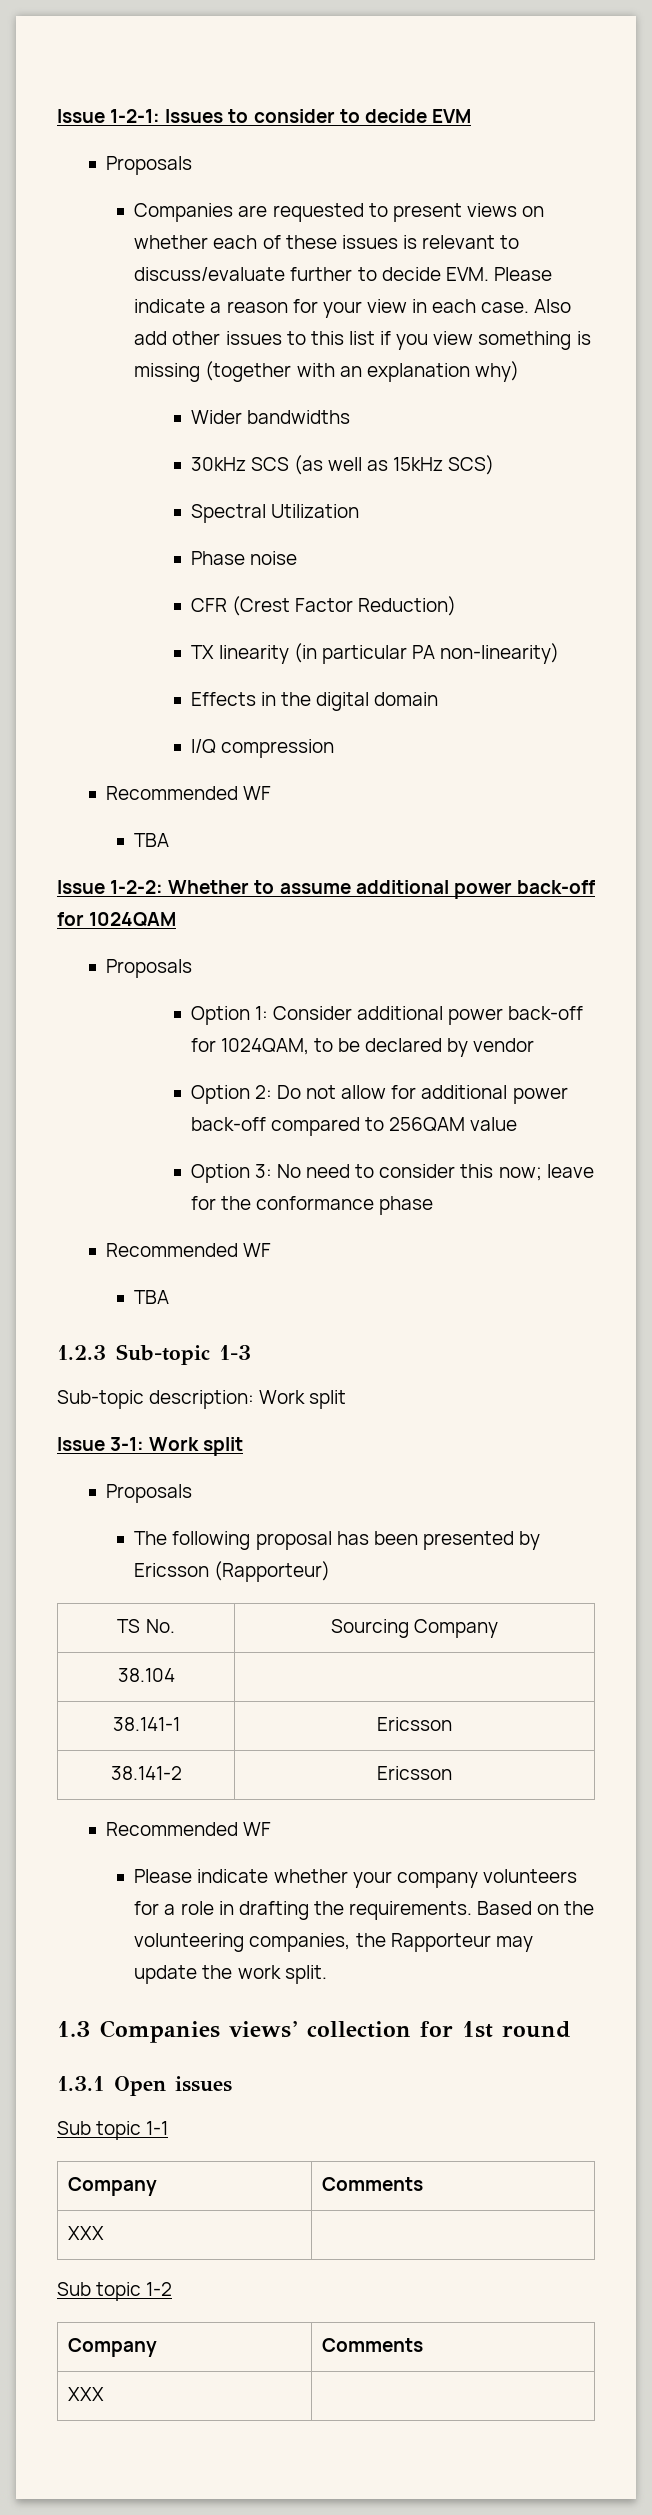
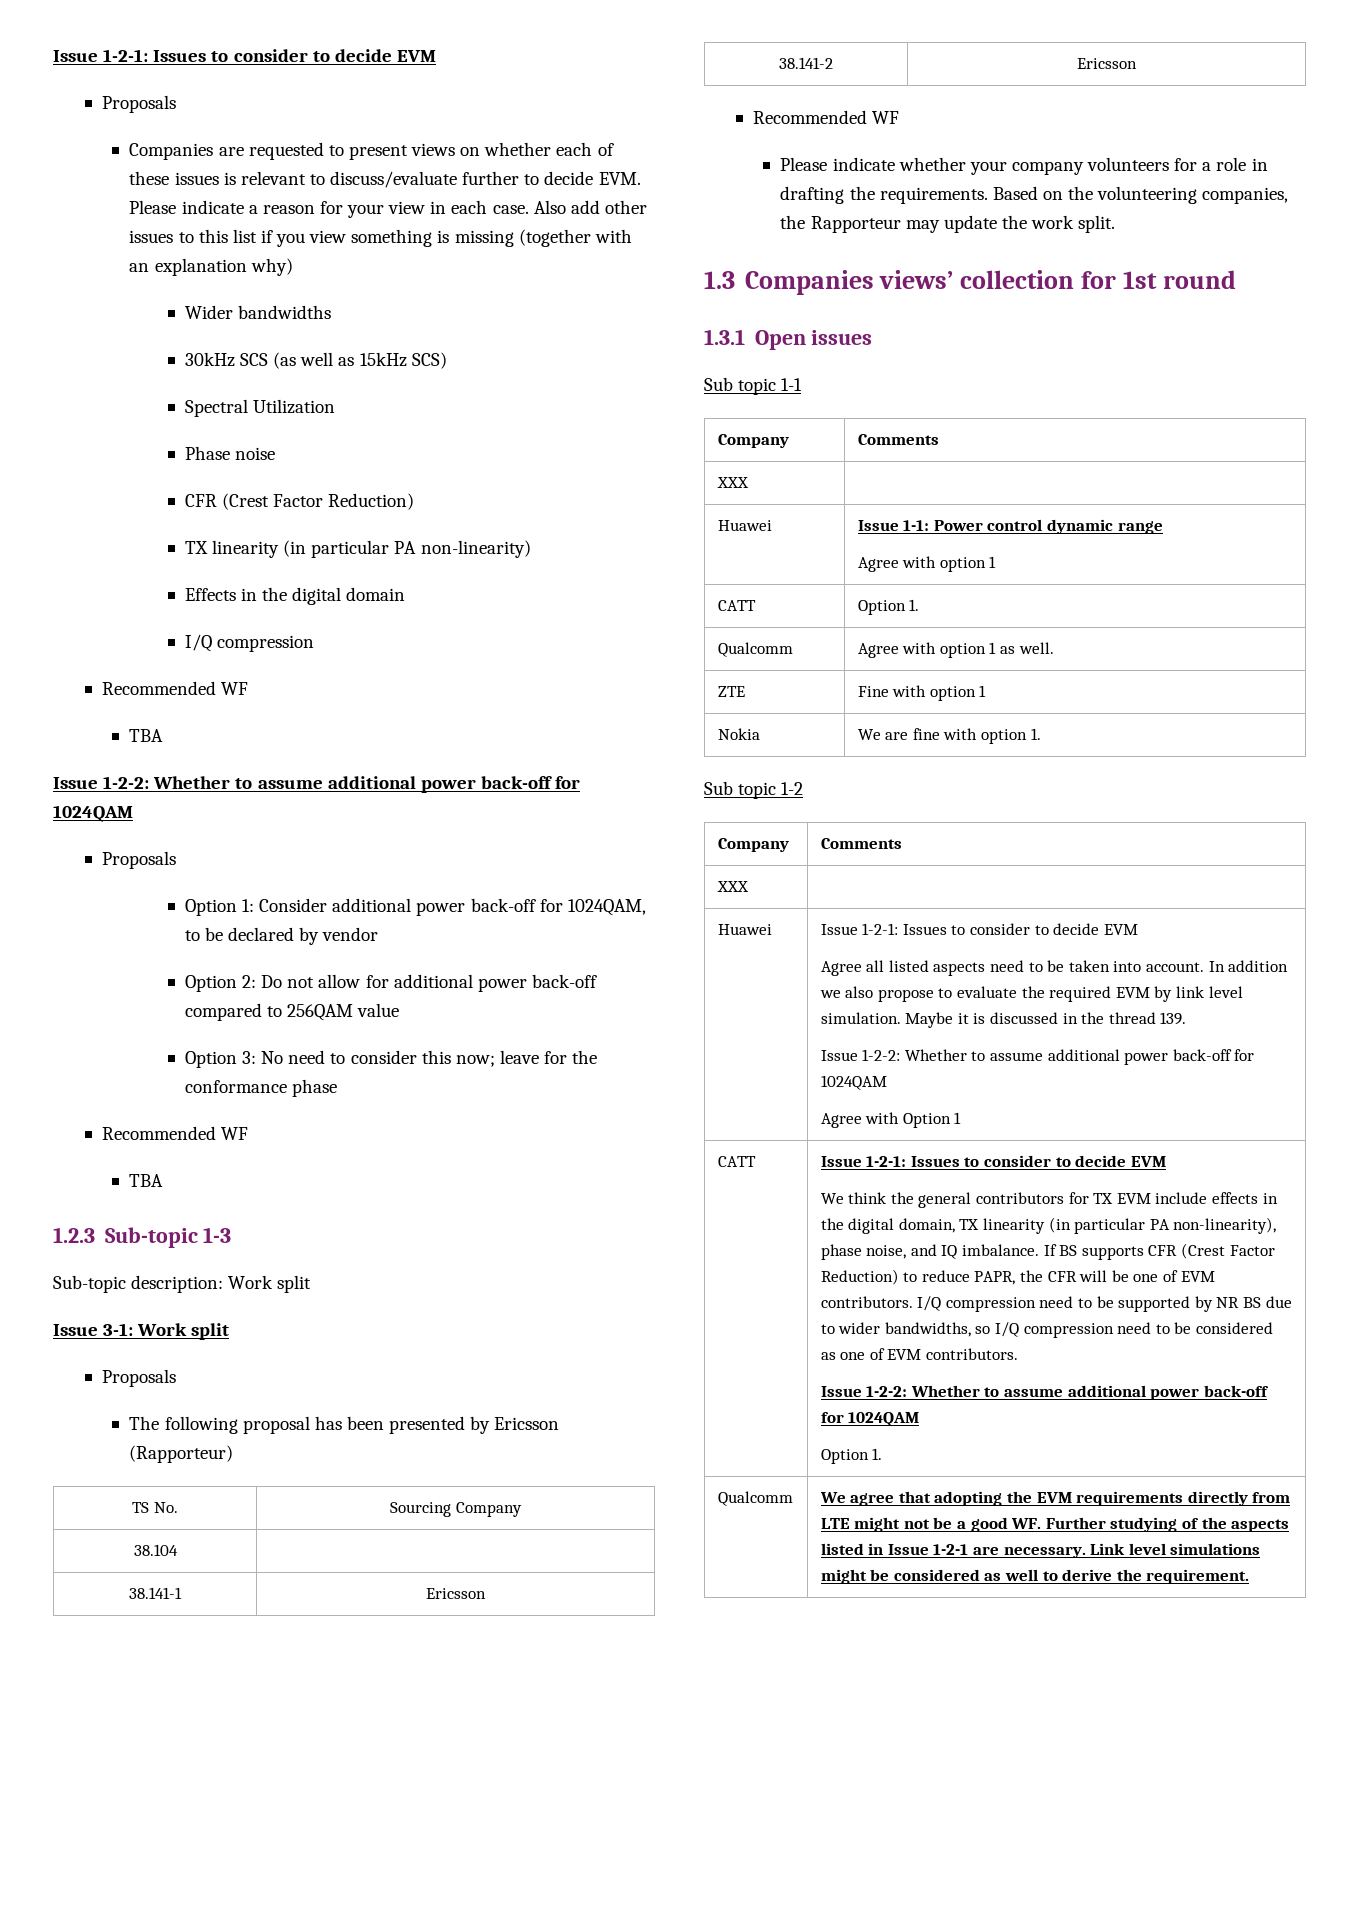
+ Huawei | Issue 1-1: Power control dynamic range
+ Agree with option 1
+ CATT | Option 1.
+ Qualcomm | Agree with option 1 as well.
+ ZTE | Fine with option 1
+ Nokia | We are fine with option 1.
+ Huawei | Issue 1-2-1: Issues to consider to decide EVM
+ Agree all listed aspects need to be taken into account. In addition we also propose to evaluate the required EVM by link level simulation. Maybe it is discussed in the thread 139.
+ Issue 1-2-2: Whether to assume additional power back-off for 1024QAM
+ Agree with Option 1
+ CATT | Issue 1-2-1: Issues to consider to decide EVM
+ We think the general contributors for TX EVM include effects in the digital domain, TX linearity (in particular PA non-linearity), phase noise, and IQ imbalance. If BS supports CFR (Crest Factor Reduction) to reduce PAPR, the CFR will be one of EVM contributors. I/Q compression need to be supported by NR BS due to wider bandwidths, so I/Q compression need to be considered as one of EVM contributors.
+ Issue 1-2-2: Whether to assume additional power back-off for 1024QAM
+ Option 1.
+ Qualcomm | We agree that adopting the EVM requirements directly from LTE might not be a good WF. Further studying of the aspects listed in Issue 1-2-1 are necessary. Link level simulations might be considered as well to derive the requirement.

